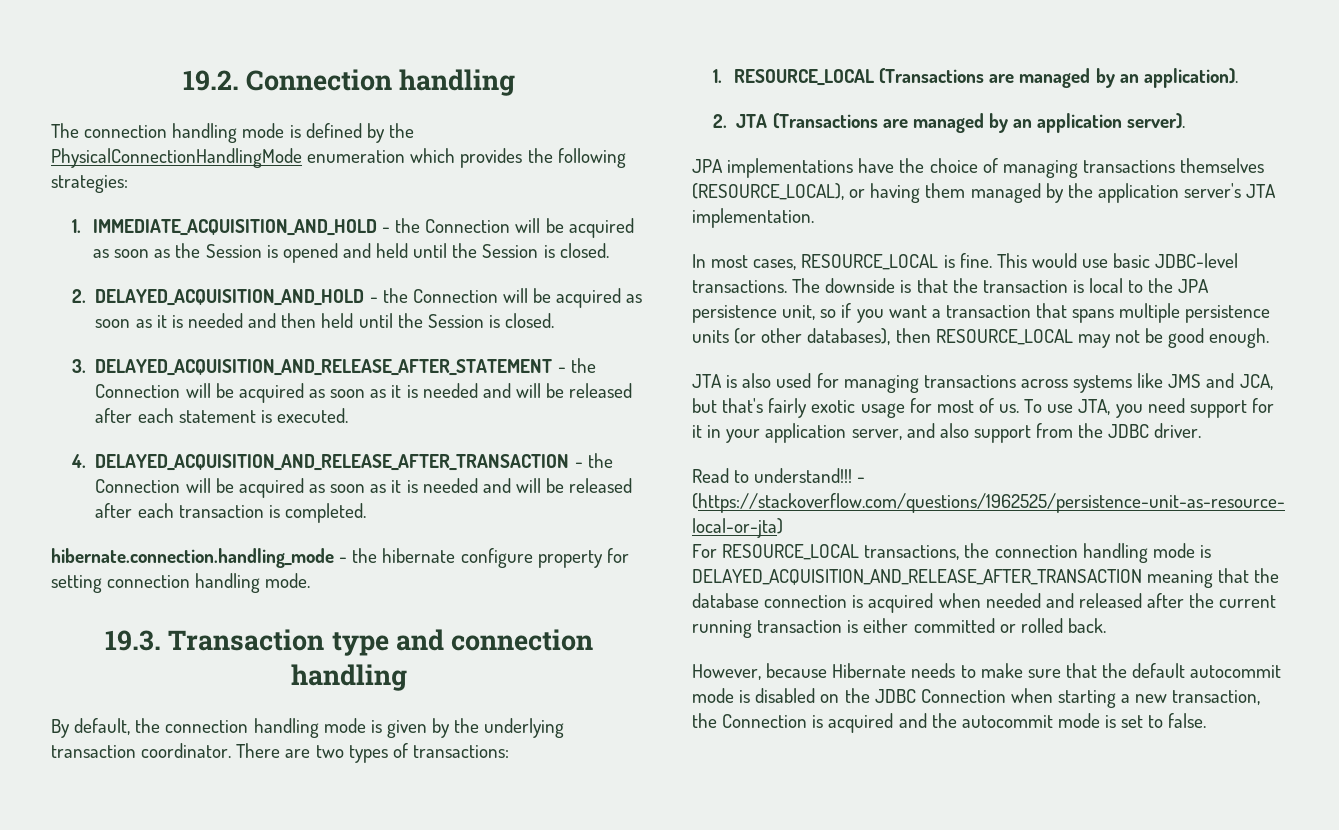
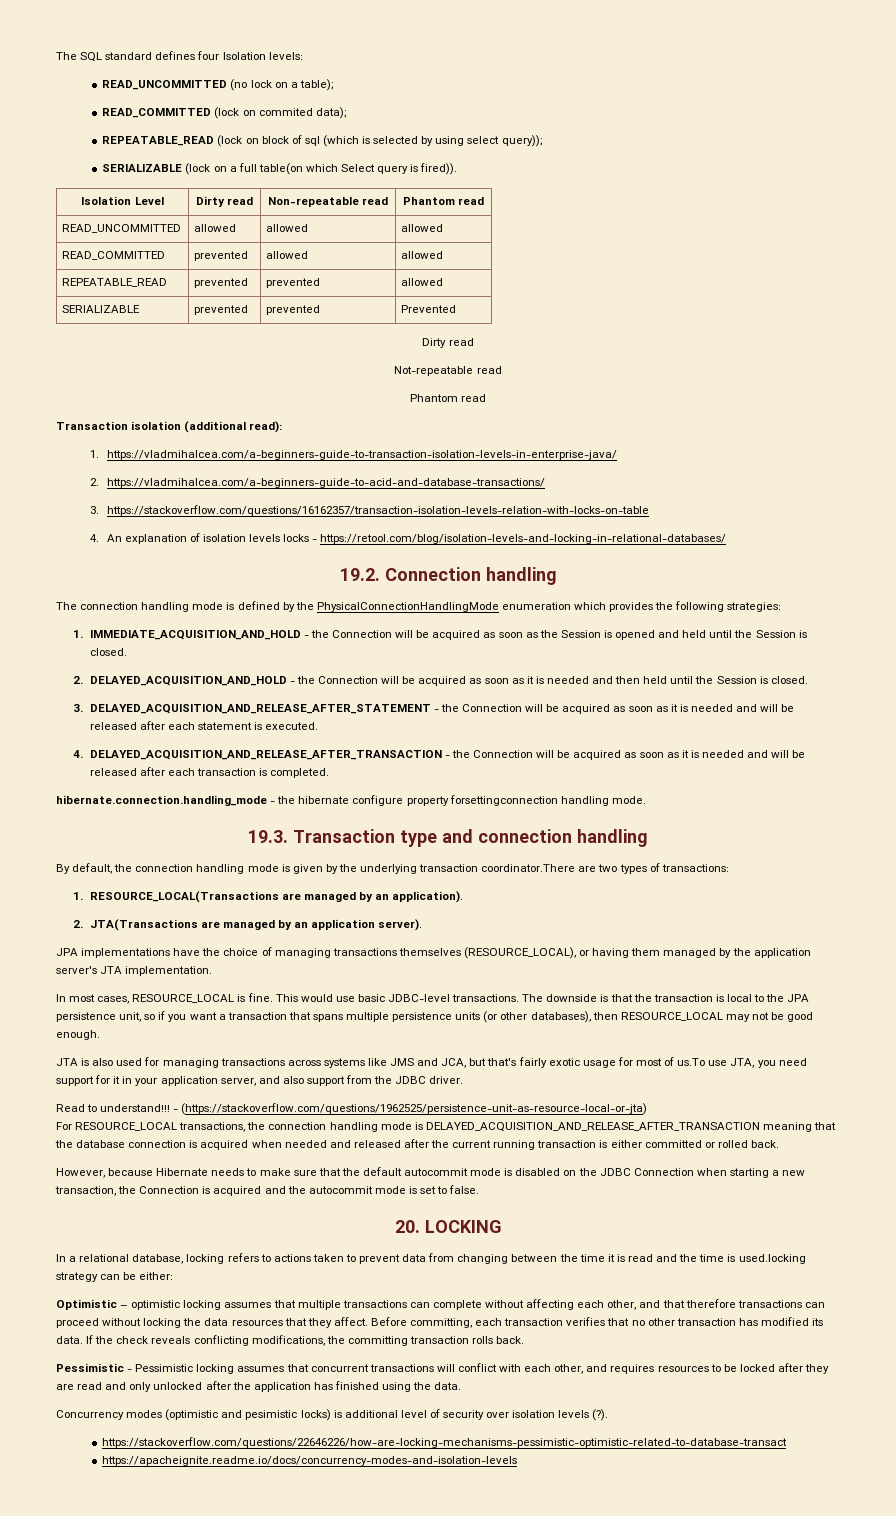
+ The SQL standard defines four Isolation levels:
+ READ_UNCOMMITTED (no lock on a table);
+ READ_COMMITTED (lock on commited data);
+ REPEATABLE_READ (lock on block of sql (which is selected by using select query));
+ SERIALIZABLE (lock on a full table(on which Select query is fired)).
+ Isolation Level | Dirty read | Non-repeatable read | Phantom read
+ READ_UNCOMMITTED | allowed | allowed | allowed
+ READ_COMMITTED | prevented | allowed | allowed
+ REPEATABLE_READ | prevented | prevented | allowed
+ SERIALIZABLE | prevented | prevented | Prevented
+ Dirty read
+ Not-repeatable read
+ Phantom read
+ Transaction isolation (additional read):
+ 1. https://vladmihalcea.com/a-beginners-guide-to-transaction-isolation-levels-in-enterprise-java/
+ 2. https://vladmihalcea.com/a-beginners-guide-to-acid-and-database-transactions/
+ 3. https://stackoverflow.com/questions/16162357/transaction-isolation-levels-relation-with-locks-on-table
+ 4. An explanation of isolation levels locks - https://retool.com/blog/isolation-levels-and-locking-in-relational-databases/
- hibernate.connection.handling_mode - the hibernate configure property for setting connection handling mode.
+ hibernate.connection.handling_mode - the hibernate configure property forsettingconnection handling mode.
- By default, the connection handling mode is given by the underlying transaction coordinator. There are two types of transactions:
+ By default, the connection handling mode is given by the underlying transaction coordinator.There are two types of transactions:
- 1. RESOURCE_LOCAL (Transactions are managed by an application).
+ 1. RESOURCE_LOCAL(Transactions are managed by an application).
- 2. JTA (Transactions are managed by an application server).
+ 2. JTA(Transactions are managed by an application server).
- JTA is also used for managing transactions across systems like JMS and JCA, but that's fairly exotic usage for most of us. To use JTA, you need support for it in your application server, and also support from the JDBC driver.
+ JTA is also used for managing transactions across systems like JMS and JCA, but that's fairly exotic usage for most of us.To use JTA, you need support for it in your application server, and also support from the JDBC driver.
+ 20. LOCKING
+ In a relational database, locking refers to actions taken to prevent data from changing between the time it is read and the time is used.locking strategy can be either:
+ Optimistic – optimistic locking assumes that multiple transactions can complete without affecting each other, and that therefore transactions can proceed without locking the data resources that they affect. Before committing, each transaction verifies that no other transaction has modified its data. If the check reveals conflicting modifications, the committing transaction rolls back.
+ Pessimistic - Pessimistic locking assumes that concurrent transactions will conflict with each other, and requires resources to be locked after they are read and only unlocked after the application has finished using the data.
+ Concurrency modes (optimistic and pesimistic locks) is additional level of security over isolation levels (?).
+ https://stackoverflow.com/questions/22646226/how-are-locking-mechanisms-pessimistic-optimistic-related-to-database-transact
+ https://apacheignite.readme.io/docs/concurrency-modes-and-isolation-levels

